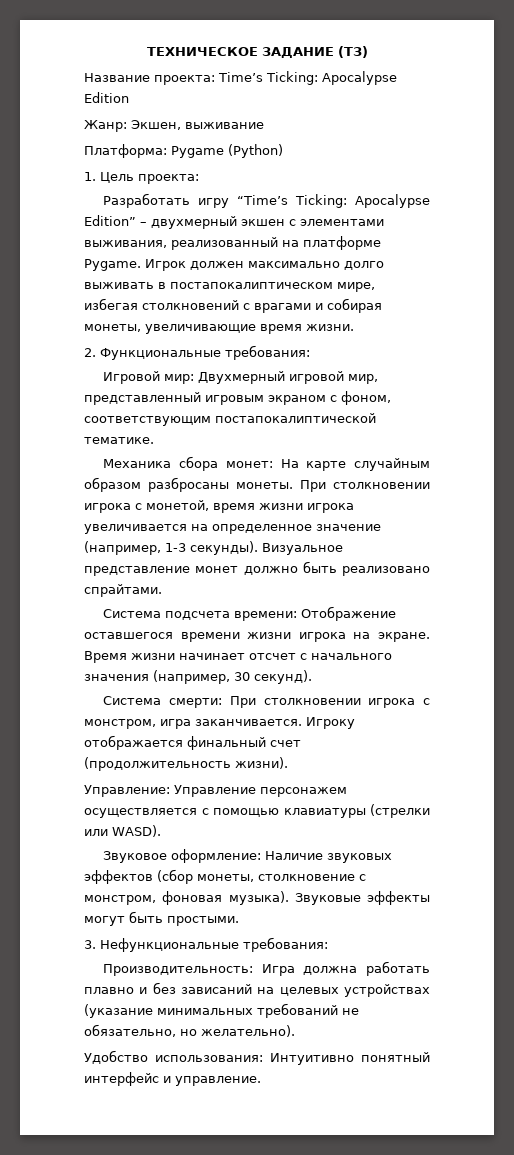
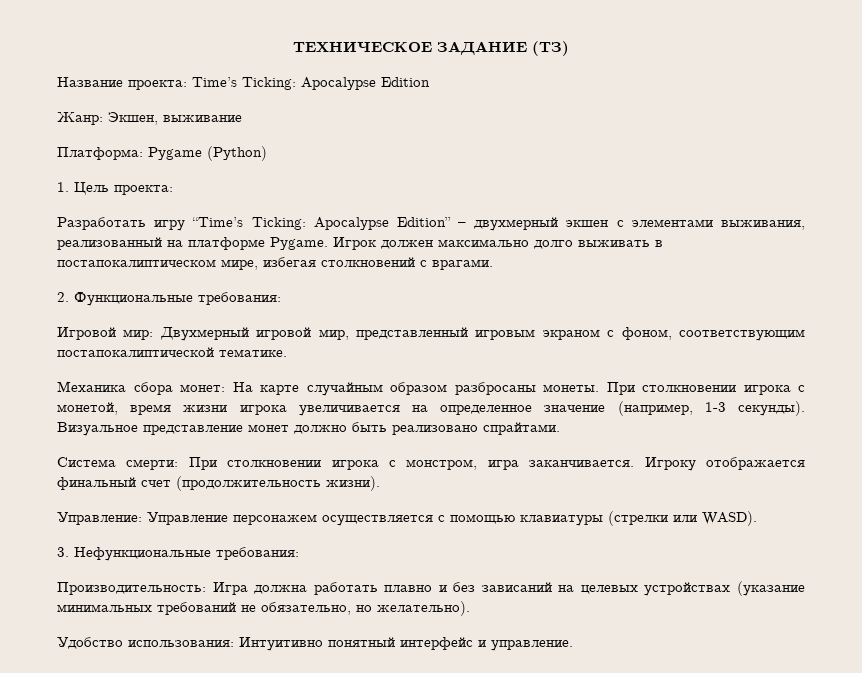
- Игрок должен максимально долго выживать в постапокалиптическом мире, избегая столкновений с врагами и собирая монеты, увеличивающие время жизни.
+ Игрок должен максимально долго выживать в постапокалиптическом мире, избегая столкновений с врагами.
- Система подсчета времени: Отображение оставшегося времени жизни игрока на экране. Время жизни начинает отсчет с начального значения (например, 30 секунд).
- Звуковое оформление: Наличие звуковых эффектов (сбор монеты, столкновение с монстром, фоновая музыка). Звуковые эффекты могут быть простыми.

